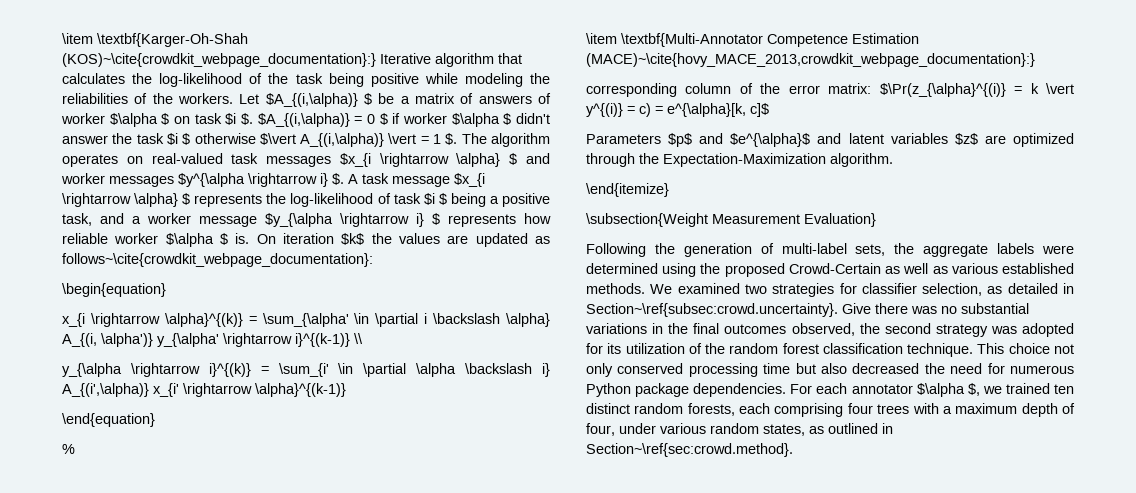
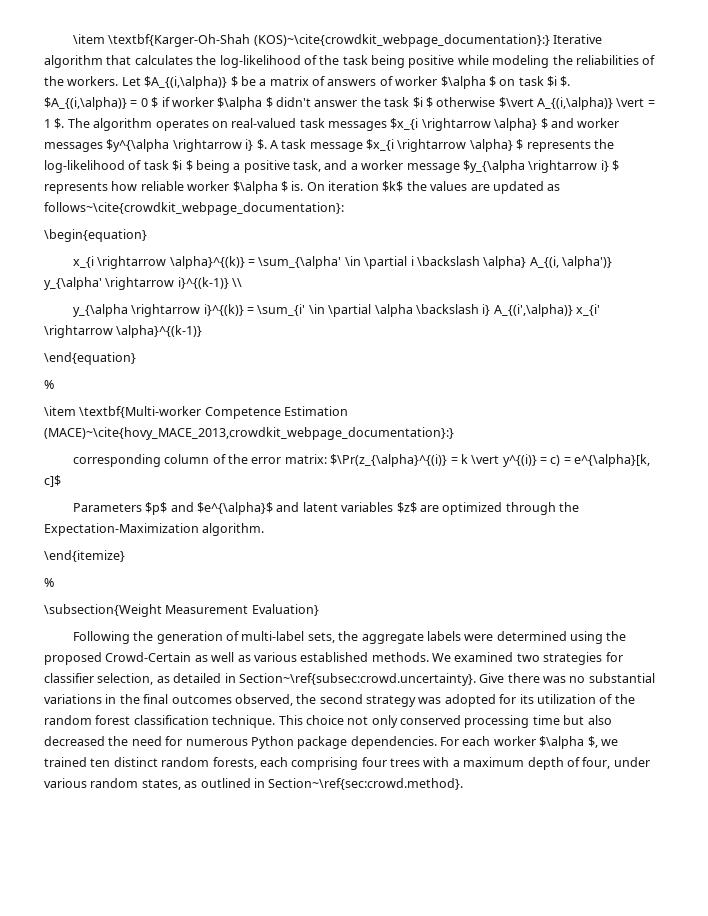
- \item \textbf{Multi-Annotator Competence Estimation (MACE)~\cite{hovy_MACE_2013,crowdkit_webpage_documentation}:}
+ \item \textbf{Multi-worker Competence Estimation (MACE)~\cite{hovy_MACE_2013,crowdkit_webpage_documentation}:}
  \end{itemize}
+ %
- For each annotator $\alpha $, we trained ten distinct random forests, each comprising four trees with a maximum depth of four, under various random states, as outlined in Section~\ref{sec:crowd.method}.
+ For each worker $\alpha $, we trained ten distinct random forests, each comprising four trees with a maximum depth of four, under various random states, as outlined in Section~\ref{sec:crowd.method}.

